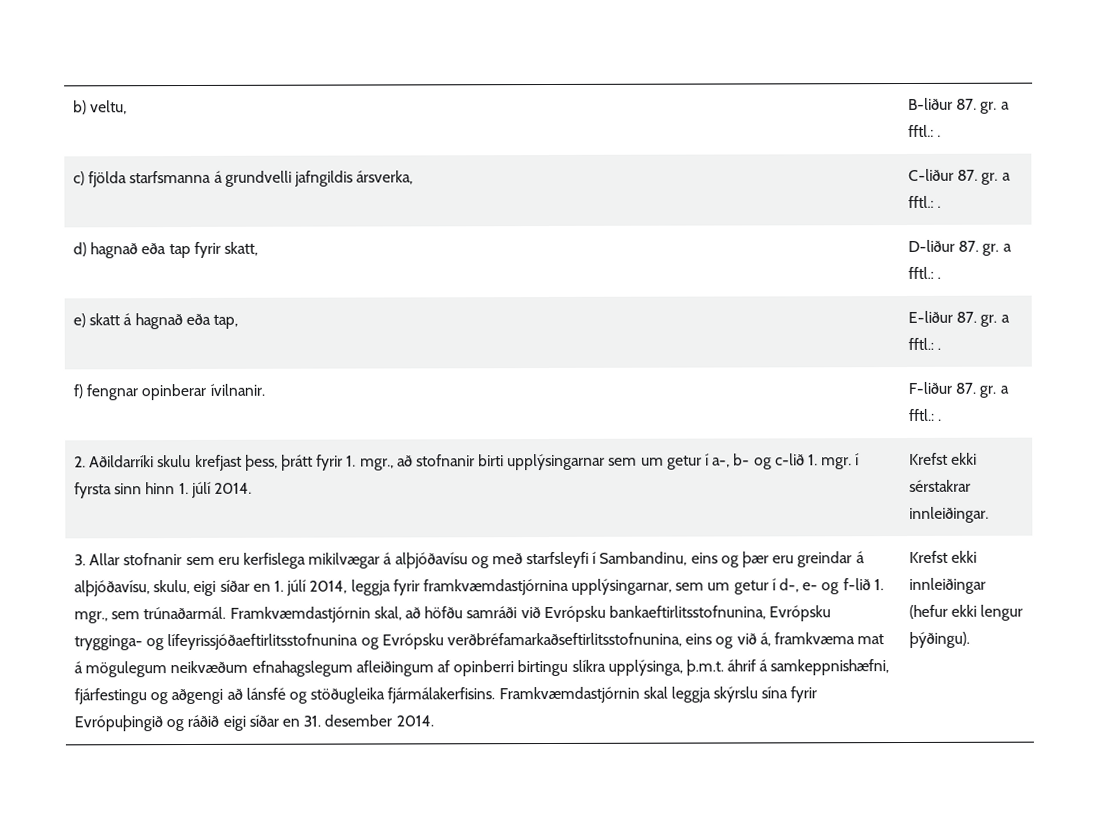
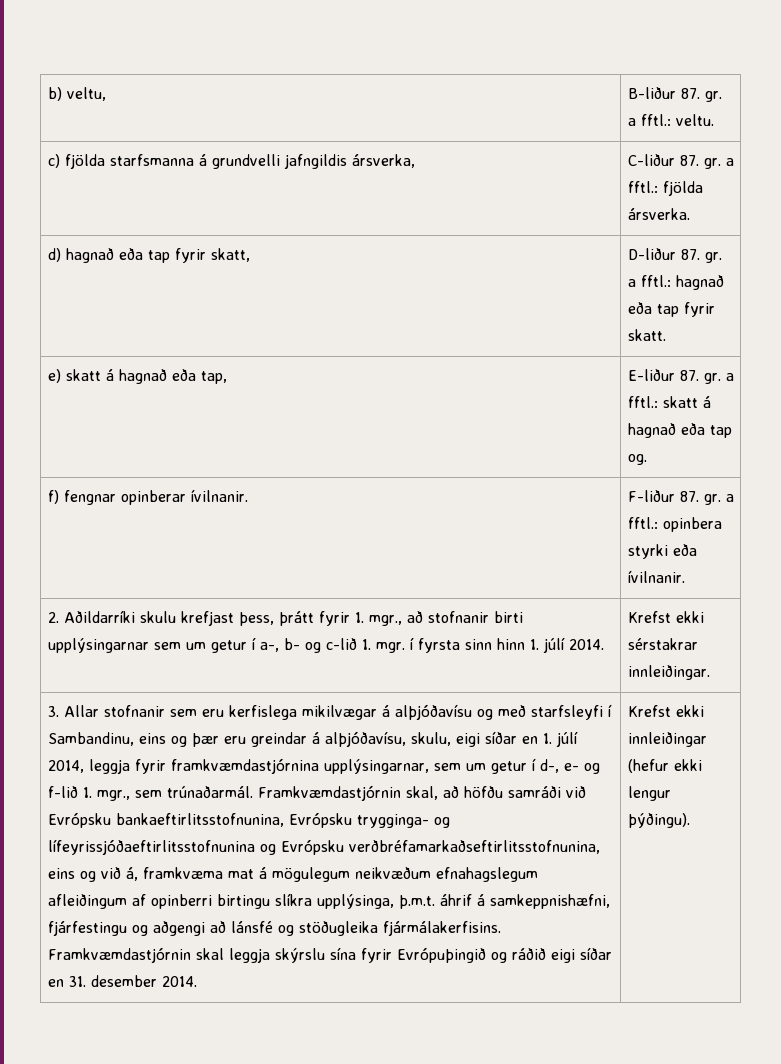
- b) veltu, | B-liður 87. gr. a fftl.: .
+ b) veltu, | B-liður 87. gr. a fftl.: veltu.
- c) fjölda starfsmanna á grundvelli jafngildis ársverka, | C-liður 87. gr. a fftl.: .
+ c) fjölda starfsmanna á grundvelli jafngildis ársverka, | C-liður 87. gr. a fftl.: fjölda ársverka.
- d) hagnað eða tap fyrir skatt, | D-liður 87. gr. a fftl.: .
+ d) hagnað eða tap fyrir skatt, | D-liður 87. gr. a fftl.: hagnað eða tap fyrir skatt.
- e) skatt á hagnað eða tap, | E-liður 87. gr. a fftl.: .
+ e) skatt á hagnað eða tap, | E-liður 87. gr. a fftl.: skatt á hagnað eða tap og.
- f) fengnar opinberar ívilnanir. | F-liður 87. gr. a fftl.: .
+ f) fengnar opinberar ívilnanir. | F-liður 87. gr. a fftl.: opinbera styrki eða ívilnanir.

